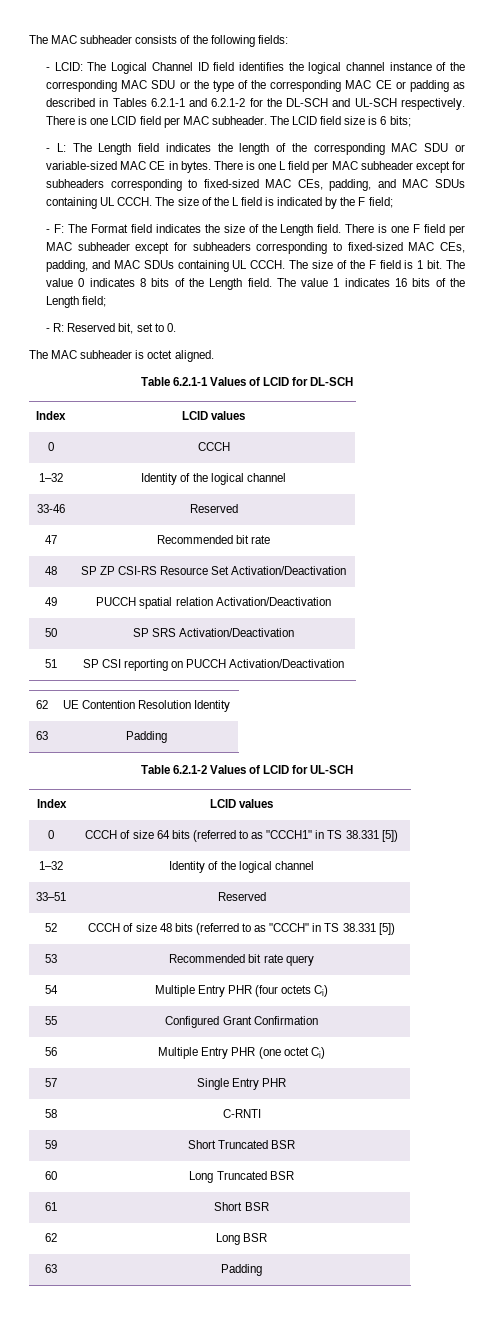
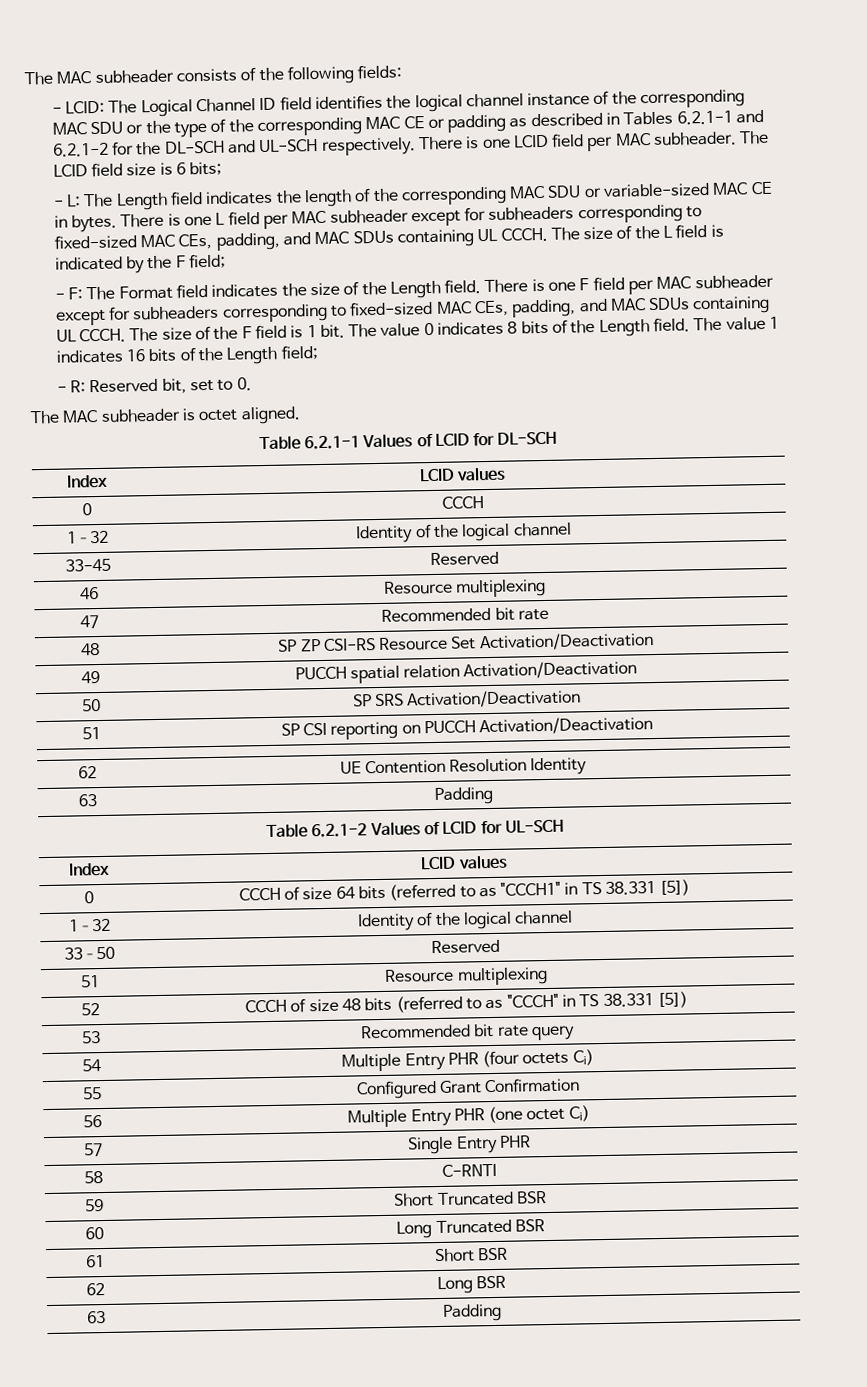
- 33-46 | Reserved
+ 33-45 | Reserved
+ 46 | Resource multiplexing
- 33–51 | Reserved
+ 33–50 | Reserved
+ 51 | Resource multiplexing

